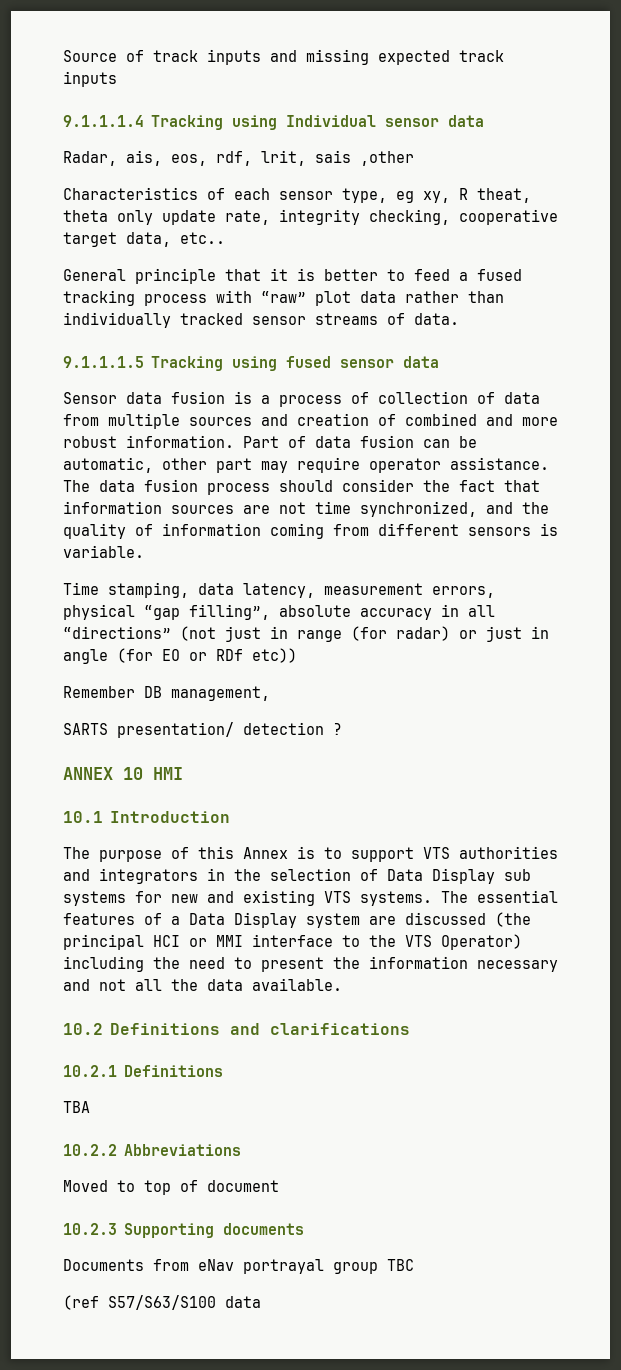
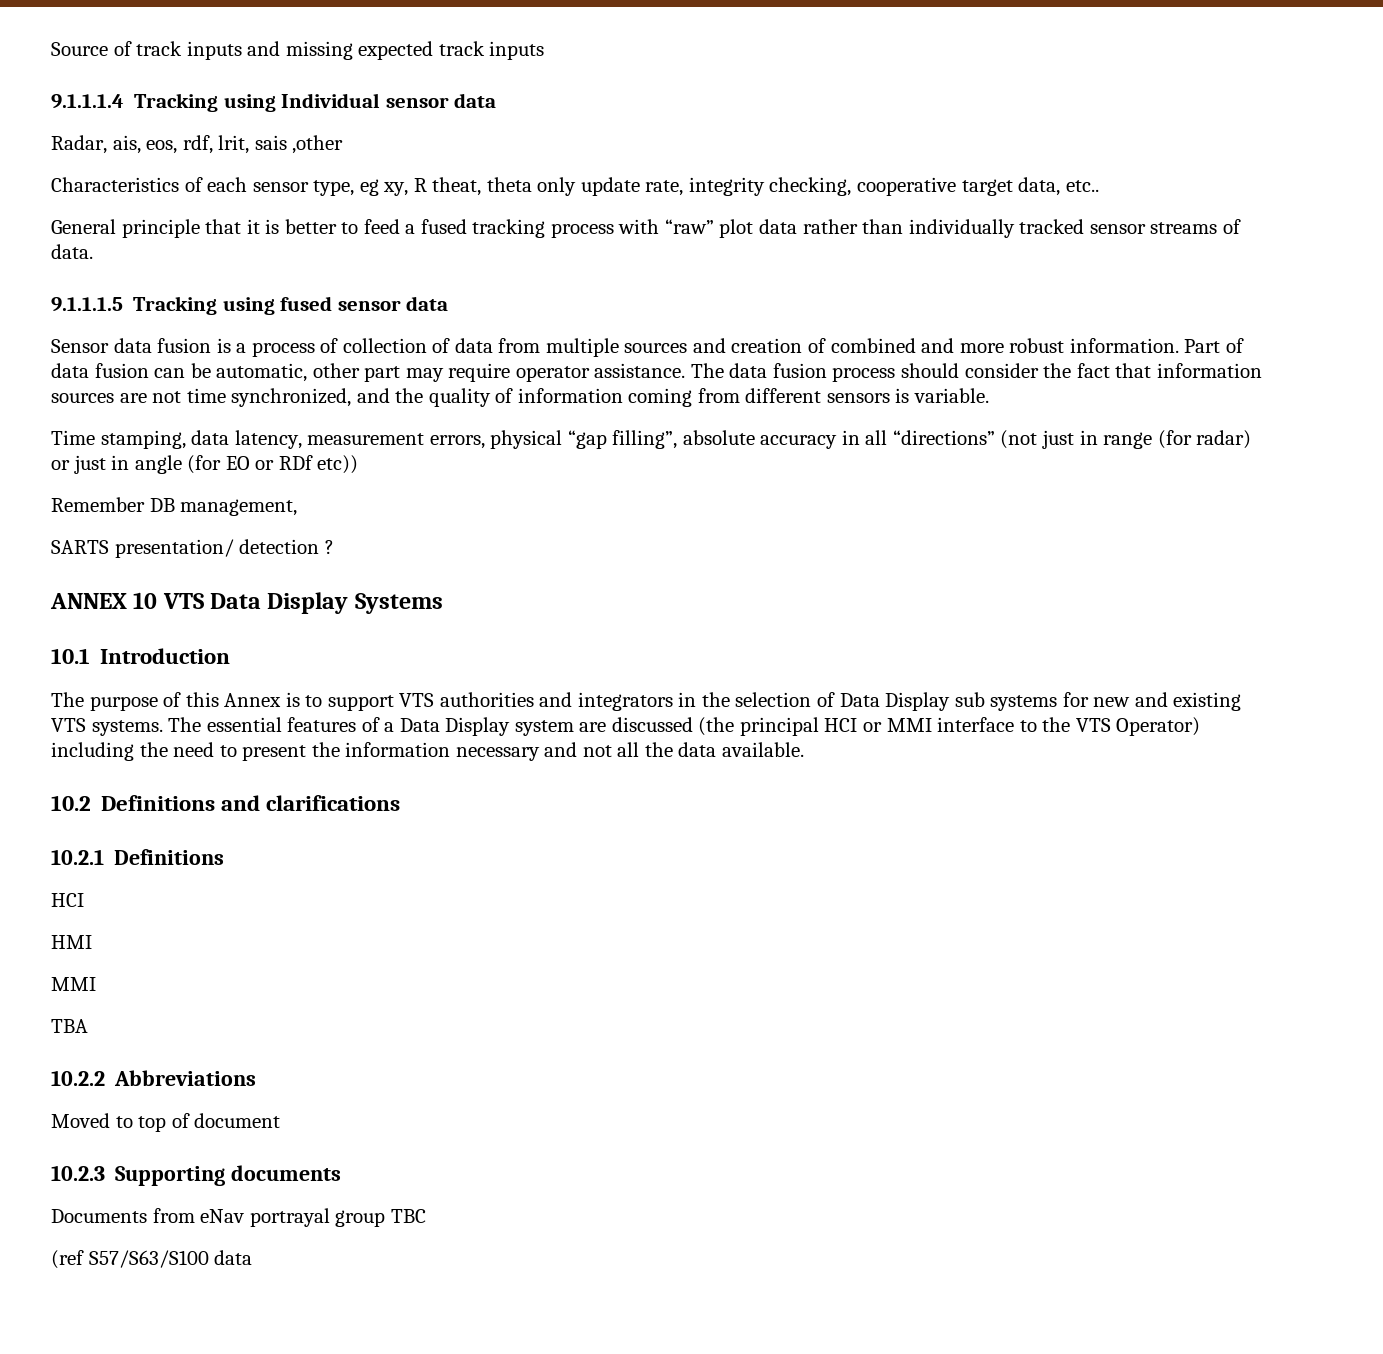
- ANNEX 10 HMI
+ ANNEX 10 VTS Data Display Systems
  10.2.1 Definitions
+ HCI
+ HMI
+ MMI

